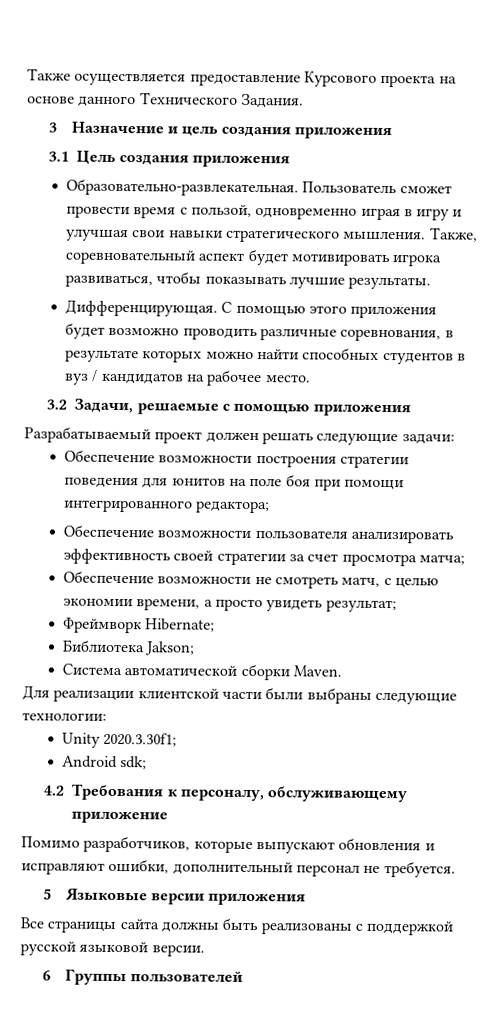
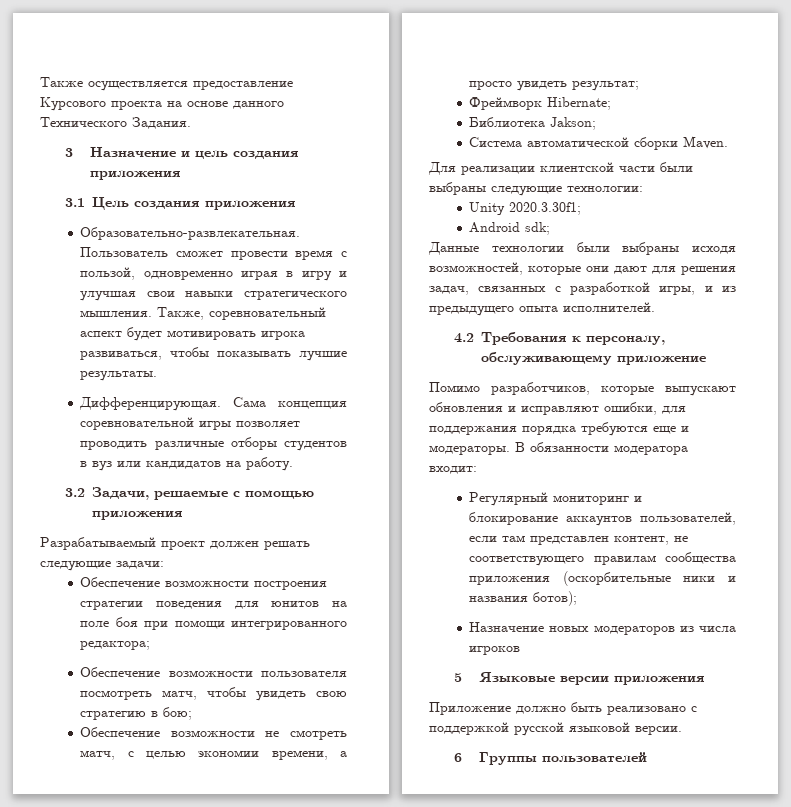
- С помощью этого приложения будет возможно проводить различные соревнования, в результате которых можно найти способных студентов в вуз / кандидатов на рабочее место.
+ Сама концепция соревновательной игры позволяет проводить различные отборы студентов в вуз или кандидатов на работу.
- Обеспечение возможности пользователя анализировать эффективность своей стратегии за счет просмотра матча;
+ Обеспечение возможности пользователя посмотреть матч, чтобы увидеть свою стратегию в бою;
+ Данные технологии были выбраны исходя возможностей, которые они дают для решения задач, связанных с разработкой игры, и из предыдущего опыта исполнителей.
- Помимо разработчиков, которые выпускают обновления и исправляют ошибки, дополнительный персонал не требуется.
+ Помимо разработчиков, которые выпускают обновления и исправляют ошибки, для поддержания порядка требуются еще и модераторы. В обязанности модератора входит:
+ Регулярный мониторинг и блокирование аккаунтов пользователей, если там представлен контент, не соответствующего правилам сообщества приложения (оскорбительные ники и названия ботов);
+ Назначение новых модераторов из числа игроков
  5 Языковые версии приложения
- Все страницы сайта должны быть реализованы с поддержкой русской языковой версии.
+ Приложение должно быть реализовано с поддержкой русской языковой версии.

